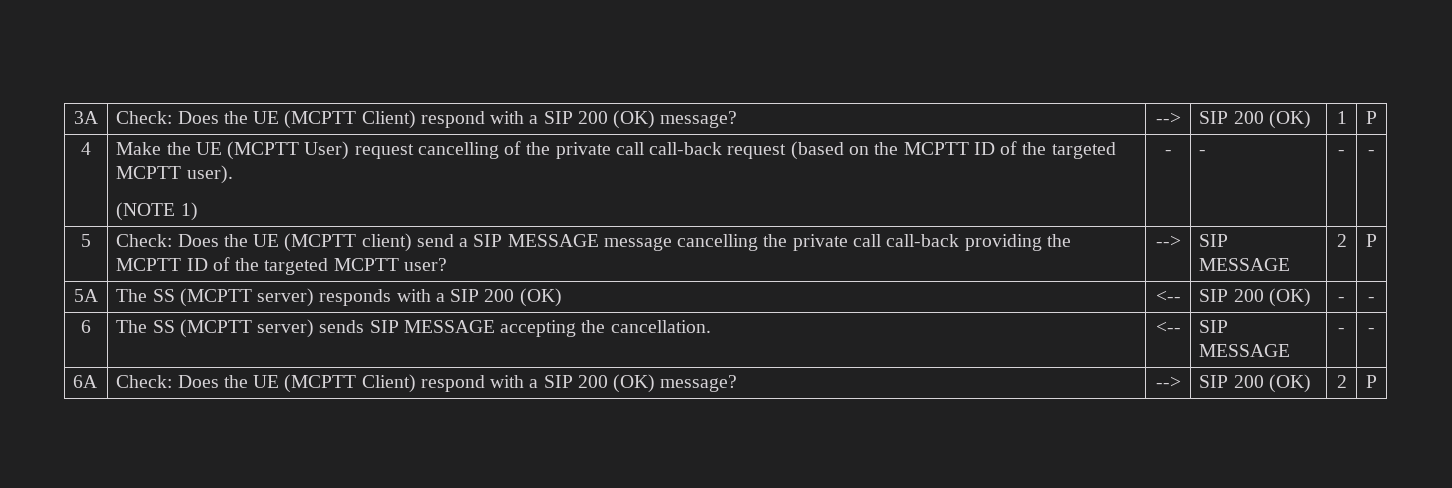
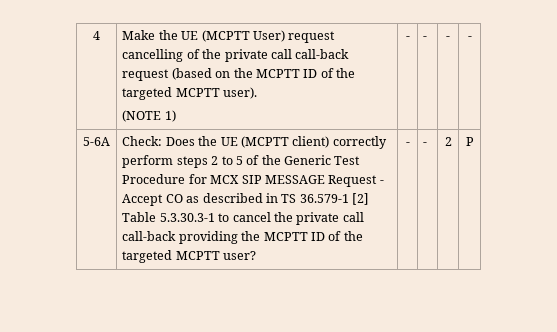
- 3A | Check: Does the UE (MCPTT Client) respond with a SIP 200 (OK) message? | --> | SIP 200 (OK) | 1 | P
- 5
+ 5-6A
- Check: Does the UE (MCPTT client) send a SIP MESSAGE message cancelling the private call call-back providing the MCPTT ID of the targeted MCPTT user?
+ Check: Does the UE (MCPTT client) correctly perform steps 2 to 5 of the Generic Test Procedure for MCX SIP MESSAGE Request - Accept CO as described in TS 36.579-1 [2] Table 5.3.30.3-1 to cancel the private call call-back providing the MCPTT ID of the targeted MCPTT user?
- --> | SIP MESSAGE | 2 | P
- 5A | The SS (MCPTT server) responds with a SIP 200 (OK) | <-- | SIP 200 (OK) | - | -
- 6 | The SS (MCPTT server) sends SIP MESSAGE accepting the cancellation. | <-- | SIP MESSAGE | - | -
- 6A | Check: Does the UE (MCPTT Client) respond with a SIP 200 (OK) message? | --> | SIP 200 (OK) | 2 | P
+ - | - | 2 | P

